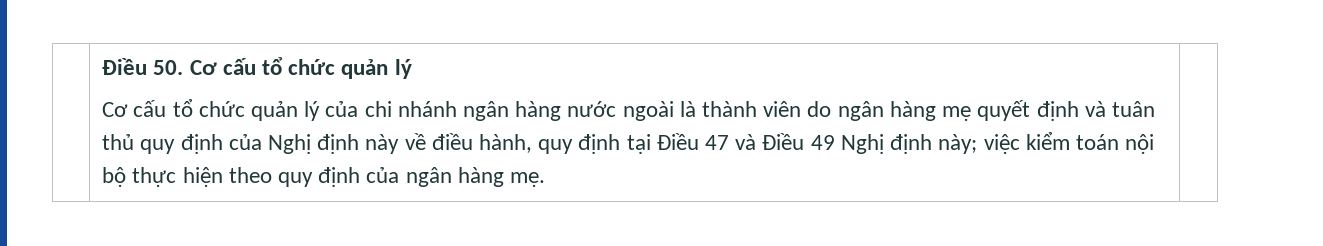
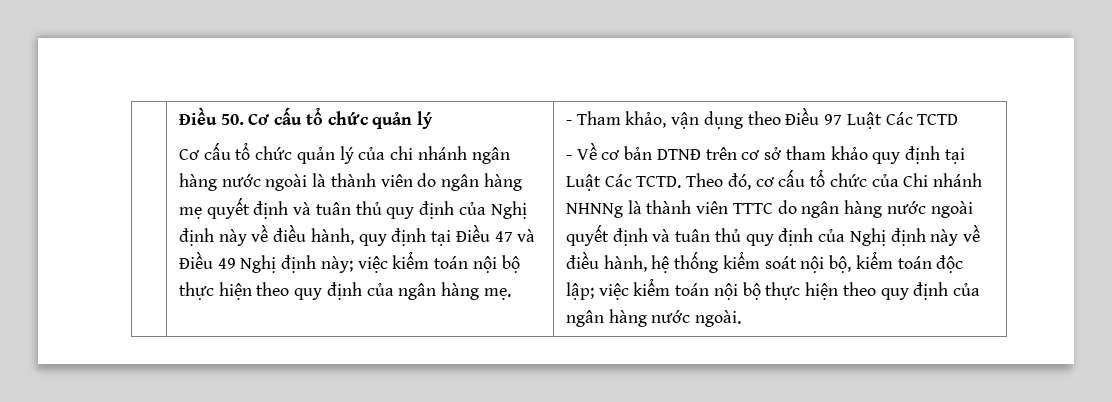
+ - Tham khảo, vận dụng theo Điều 97 Luật Các TCTD
+ - Về cơ bản DTNĐ trên cơ sở tham khảo quy định tại Luật Các TCTD. Theo đó, cơ cấu tổ chức của Chi nhánh NHNNg là thành viên TTTC do ngân hàng nước ngoài quyết định và tuân thủ quy định của Nghị định này về điều hành, hệ thống kiểm soát nội bộ, kiểm toán độc lập; việc kiểm toán nội bộ thực hiện theo quy định của ngân hàng nước ngoài.

